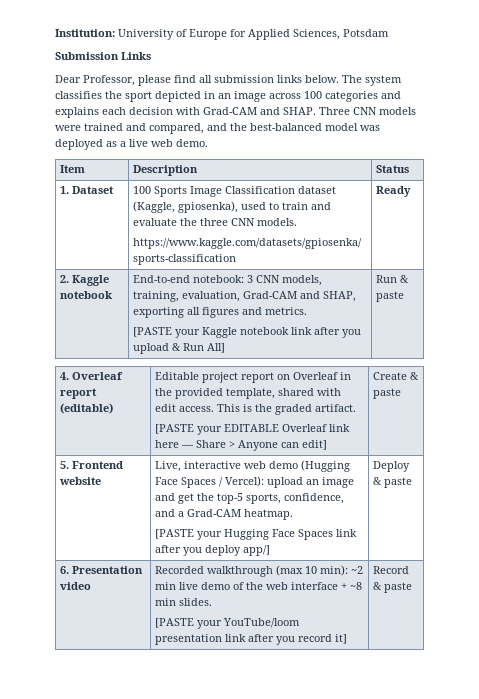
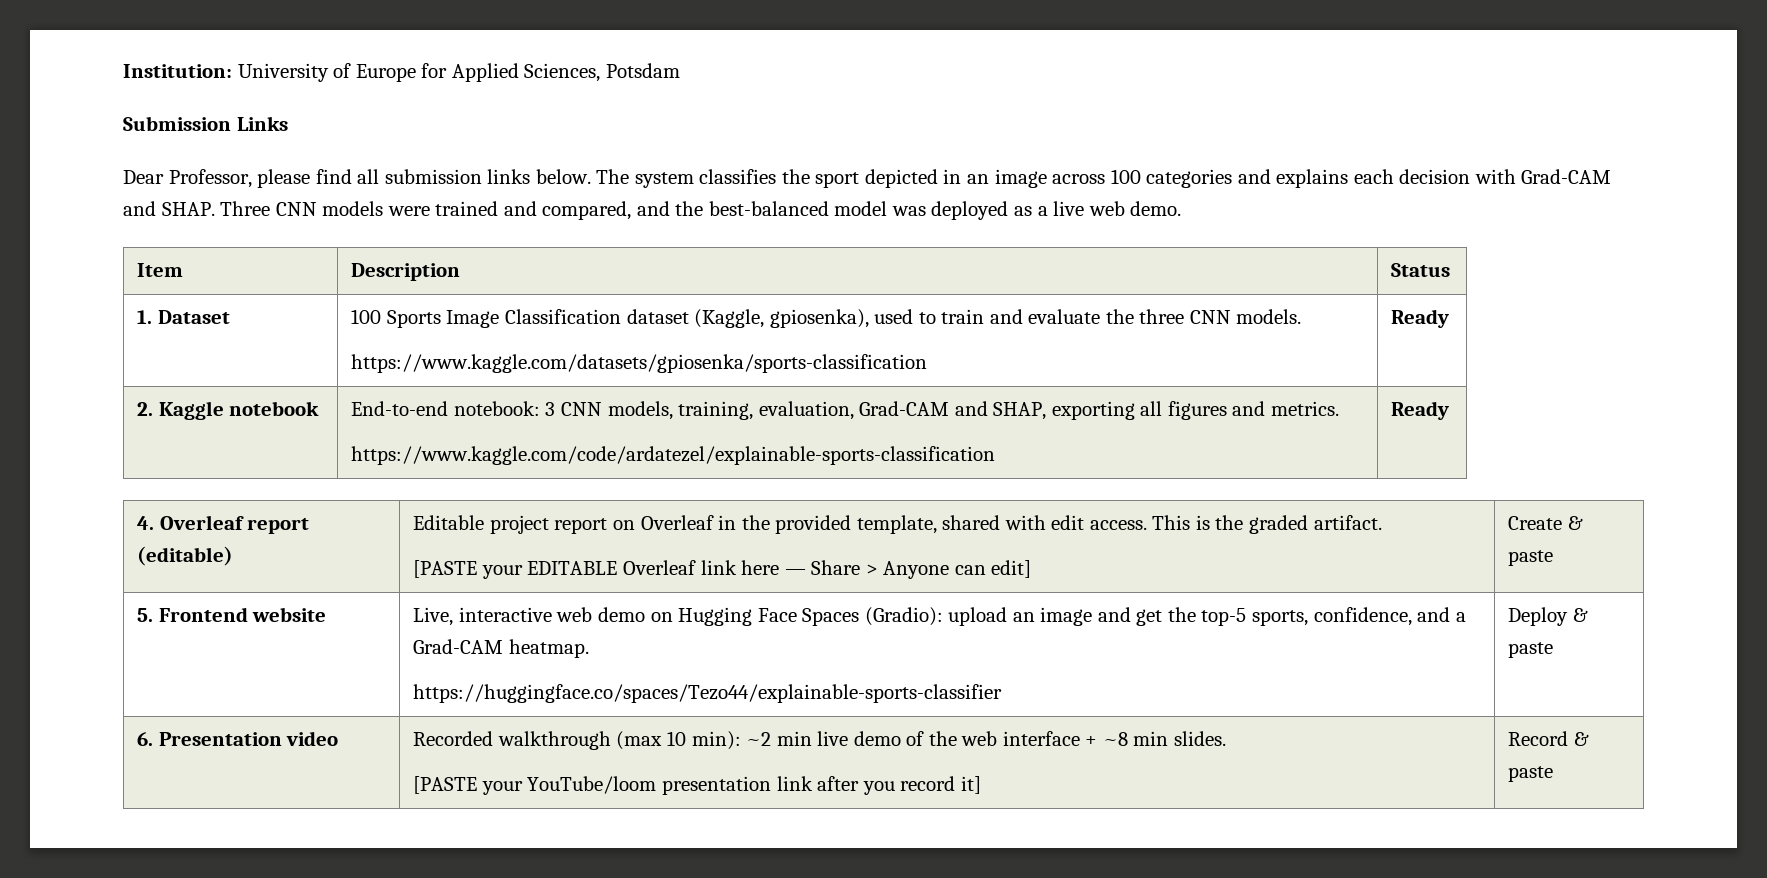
  2. Kaggle notebook | End-to-end notebook: 3 CNN models, training, evaluation, Grad-CAM and SHAP, exporting all figures and metrics.
- [PASTE your Kaggle notebook link after you upload & Run All] | Run & paste
+ https://www.kaggle.com/code/ardatezel/explainable-sports-classification | Ready
- 5. Frontend website | Live, interactive web demo (Hugging Face Spaces / Vercel): upload an image and get the top-5 sports, confidence, and a Grad-CAM heatmap.
- [PASTE your Hugging Face Spaces link after you deploy app/] | Deploy & paste
+ 5. Frontend website | Live, interactive web demo on Hugging Face Spaces (Gradio): upload an image and get the top-5 sports, confidence, and a Grad-CAM heatmap.
+ https://huggingface.co/spaces/Tezo44/explainable-sports-classifier | Deploy & paste

